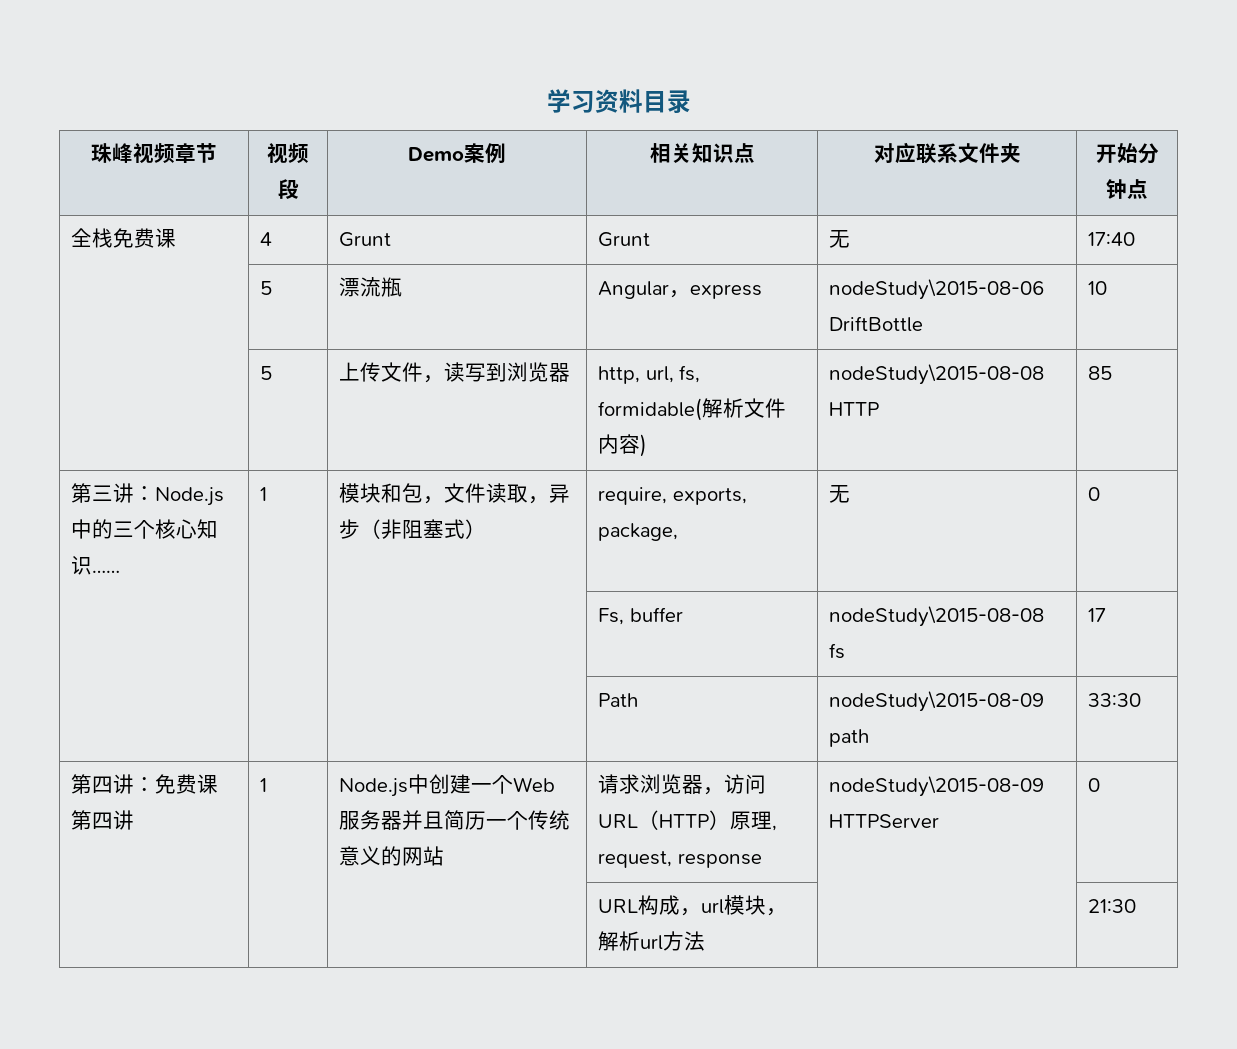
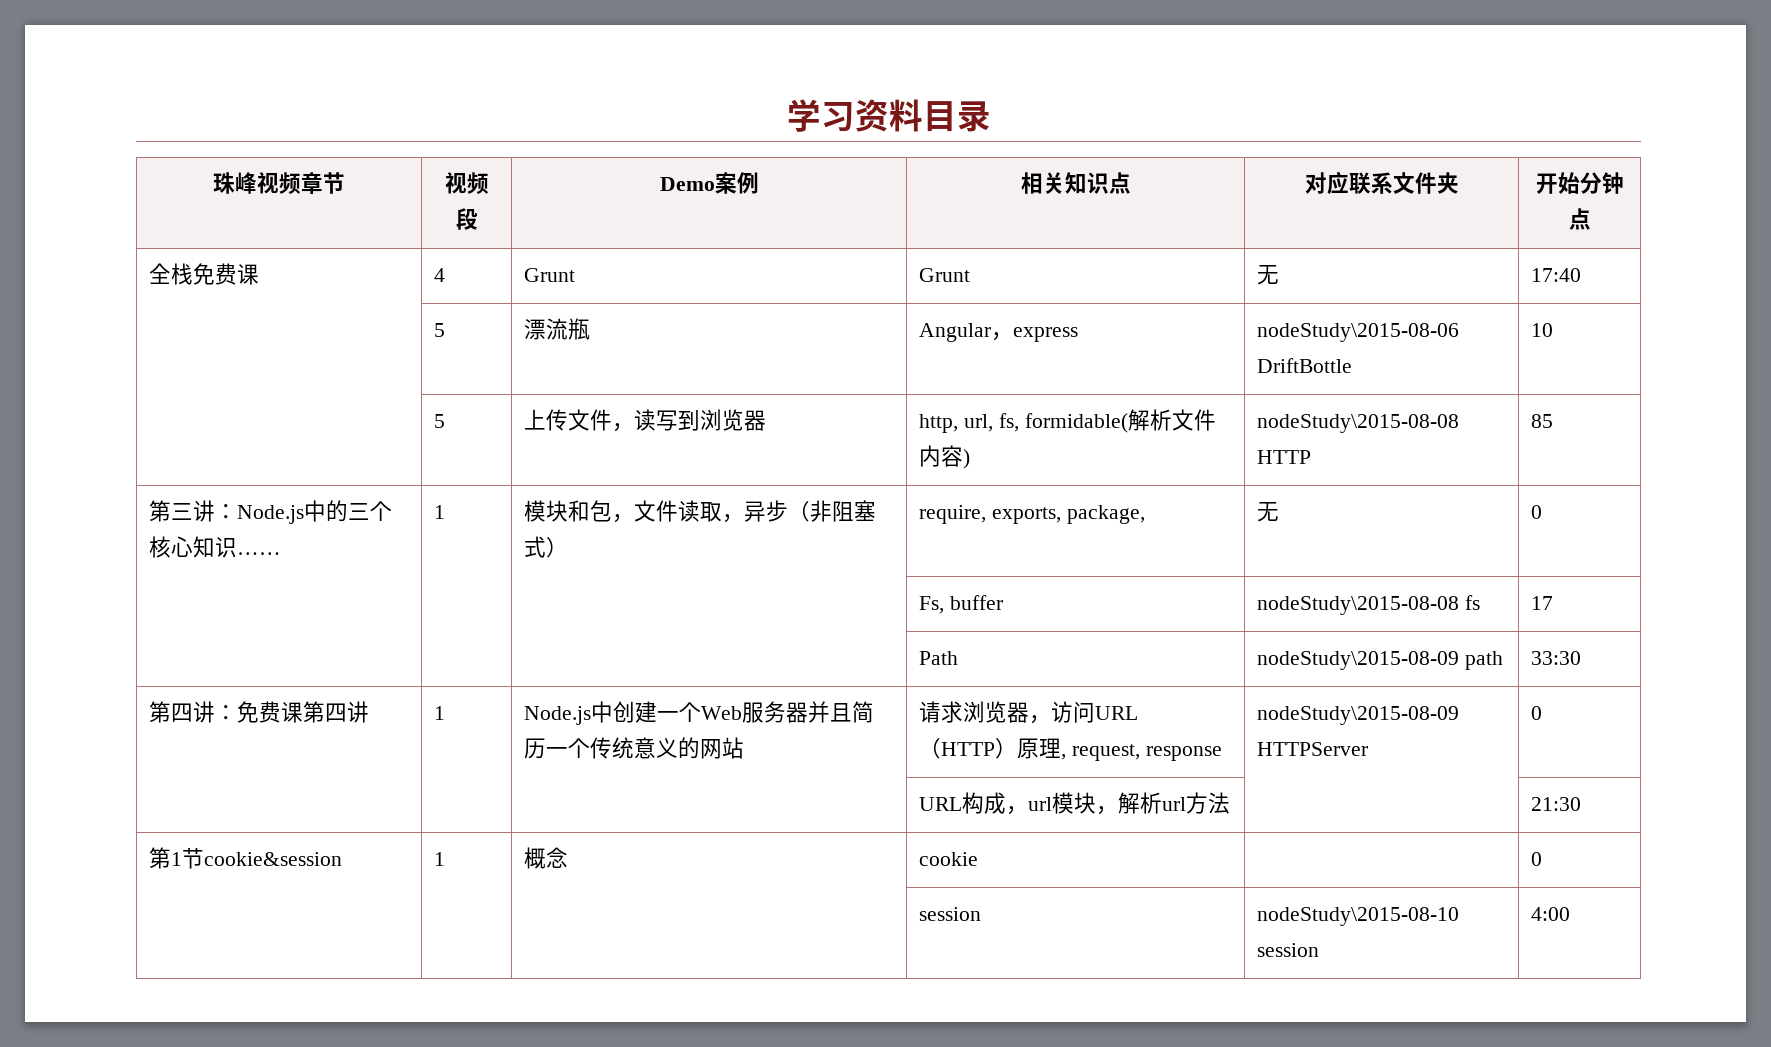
+ 第1节cookie&session | 1 | 概念 | cookie | | 0
+ | | | session | nodeStudy\2015-08-10 session | 4:00

